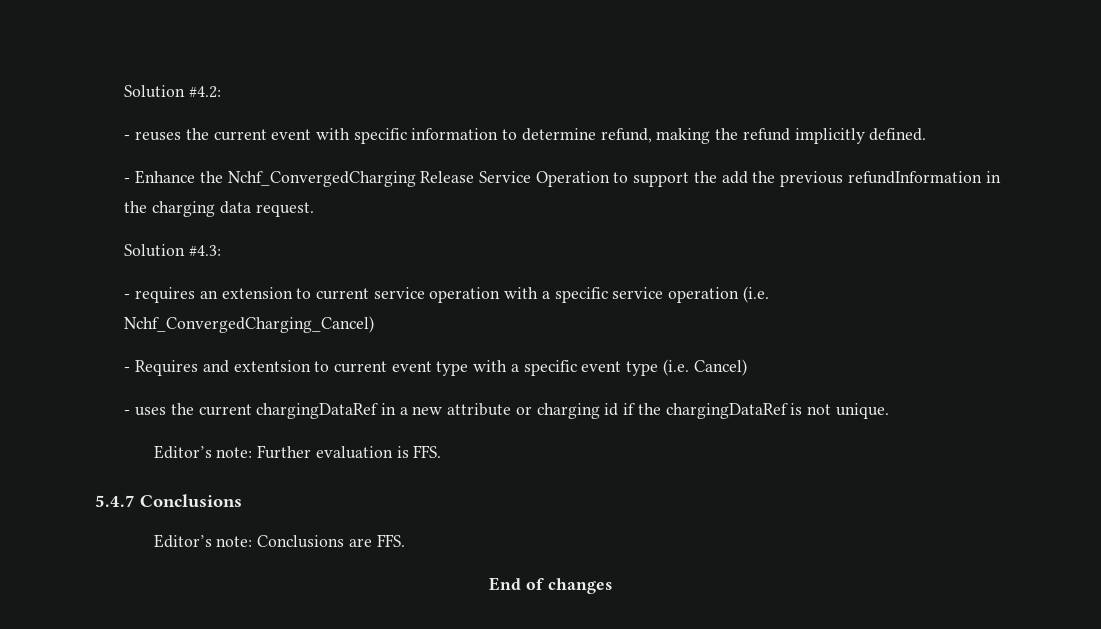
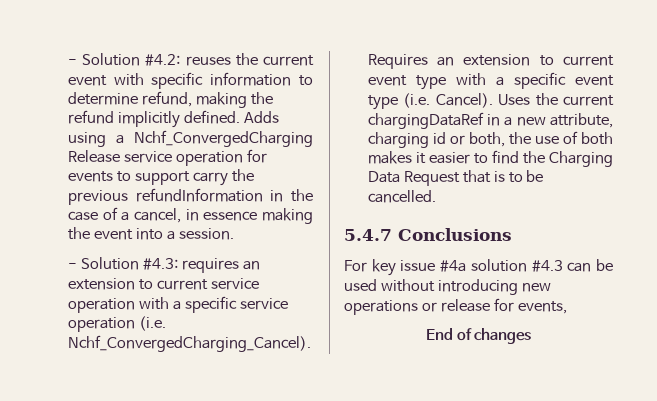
- Solution #4.2:
- - reuses the current event with specific information to determine refund, making the refund implicitly defined.
- - Enhance the Nchf_ConvergedCharging Release Service Operation to support the add the previous refundInformation in the charging data request.
- Solution #4.3:
- - requires an extension to current service operation with a specific service operation (i.e. Nchf_ConvergedCharging_Cancel)
- - Requires and extentsion to current event type with a specific event type (i.e. Cancel)
- - uses the current chargingDataRef in a new attribute or charging id if the chargingDataRef is not unique.
- Editor’s note: Further evaluation is FFS.
+ - Solution #4.2: reuses the current event with specific information to determine refund, making the refund implicitly defined. Adds using a Nchf_ConvergedCharging Release service operation for events to support carry the previous refundInformation in the case of a cancel, in essence making the event into a session.
+ - Solution #4.3: requires an extension to current service operation with a specific service operation (i.e. Nchf_ConvergedCharging_Cancel). Requires an extension to current event type with a specific event type (i.e. Cancel). Uses the current chargingDataRef in a new attribute, charging id or both, the use of both makes it easier to find the Charging Data Request that is to be cancelled.
  5.4.7 Conclusions
- Editor’s note: Conclusions are FFS.
+ For key issue #4a solution #4.3 can be used without introducing new operations or release for events,

